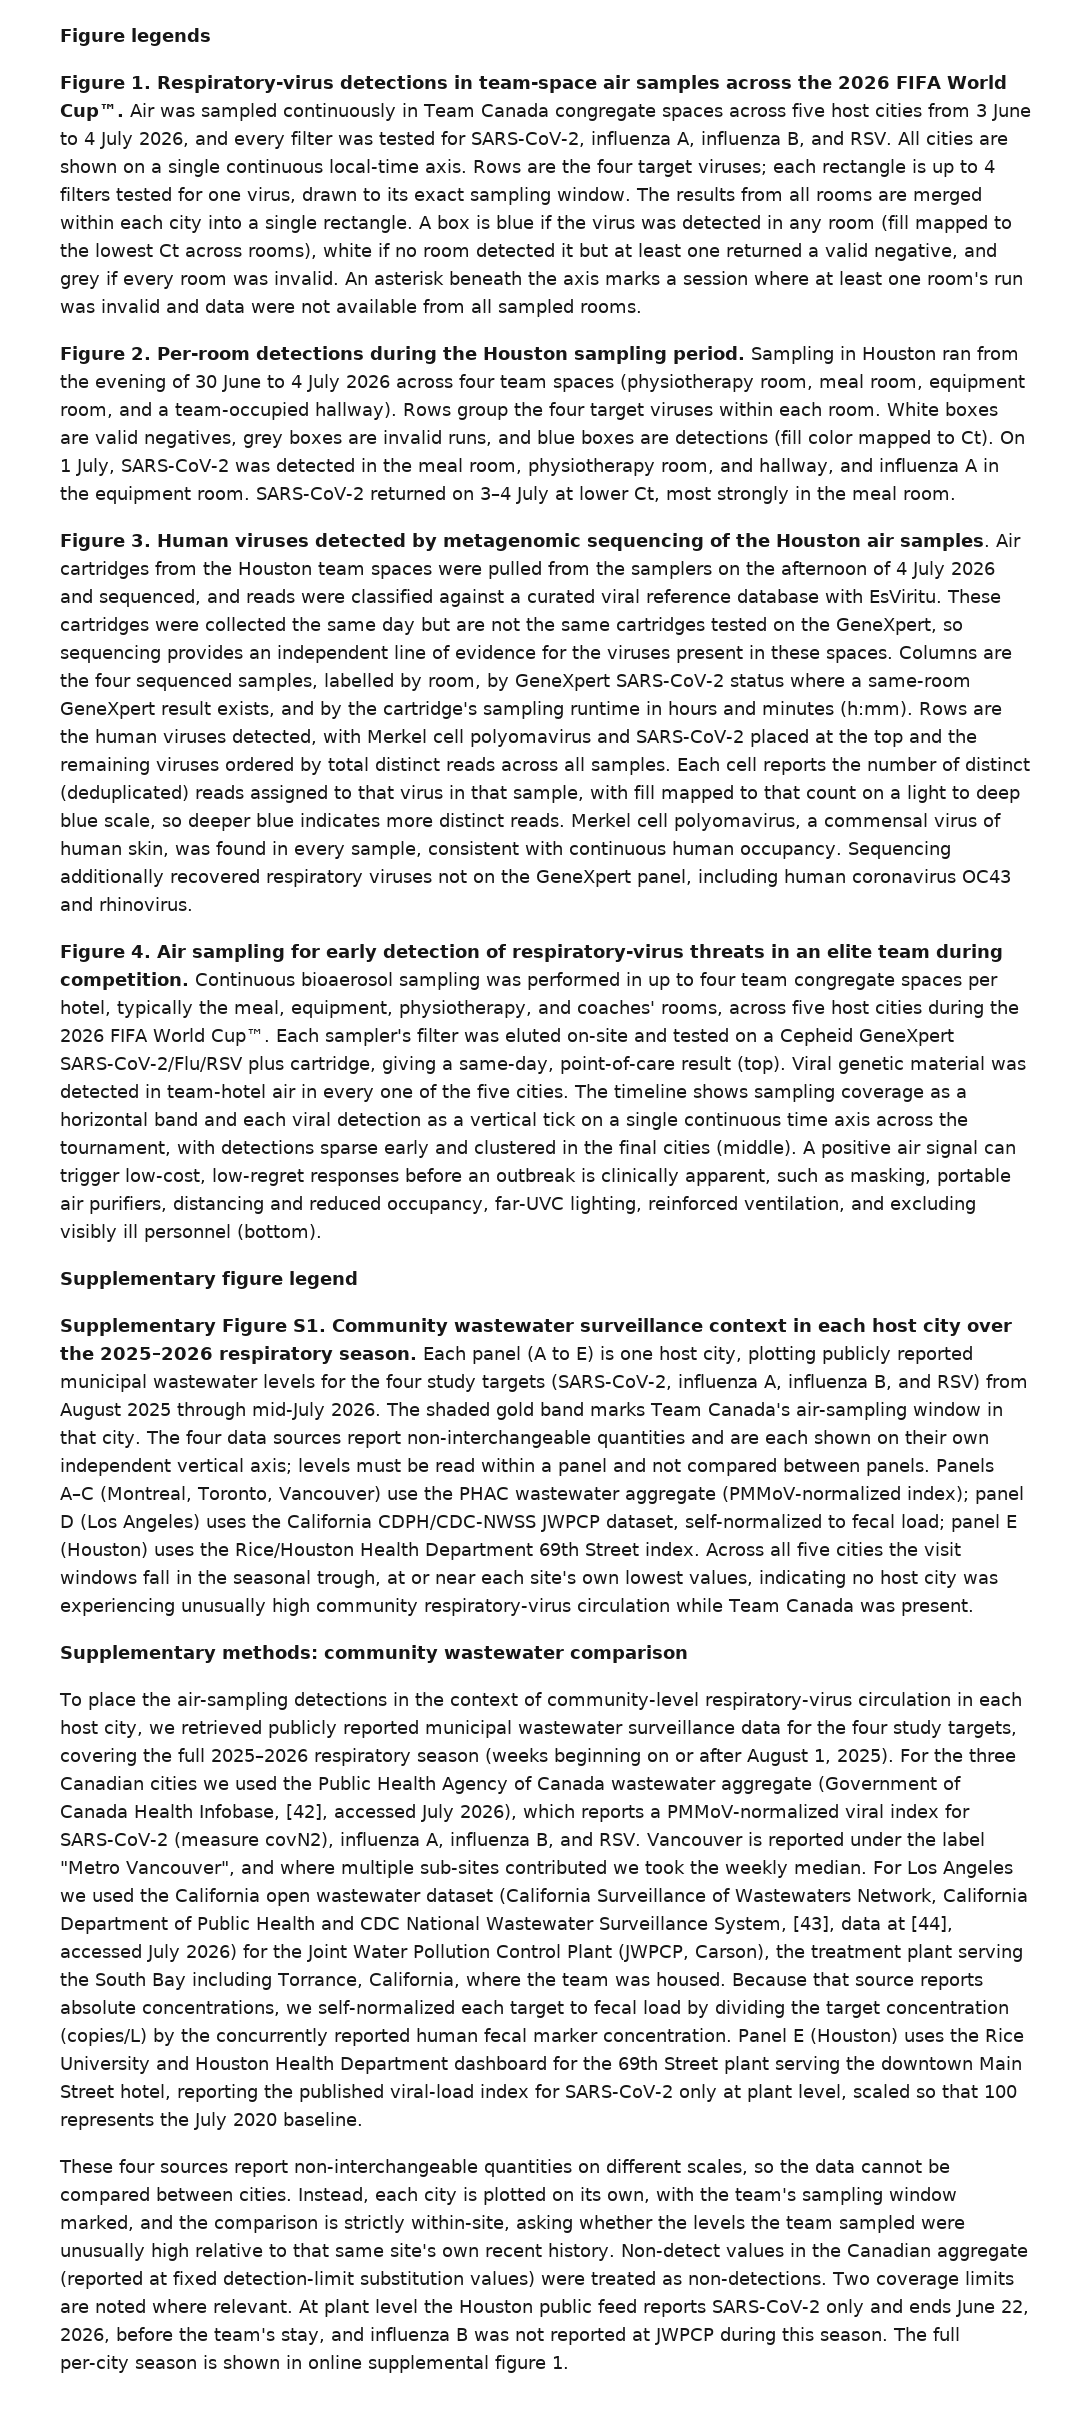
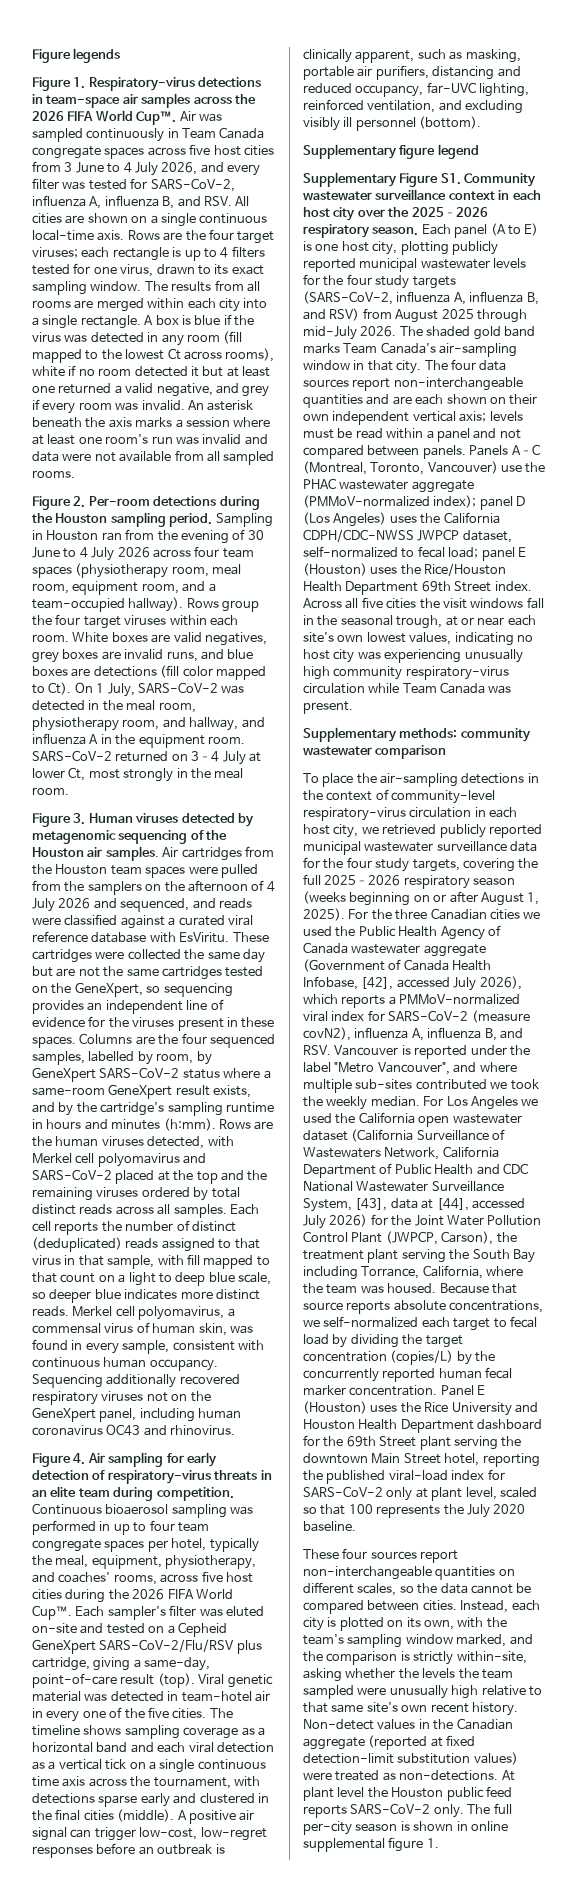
- Two coverage limits are noted where relevant.
- At plant level the Houston public feed reports SARS-CoV-2 only and ends June 22, 2026, before the team's stay, and influenza B was not reported at JWPCP during this season.
+ At plant level the Houston public feed reports SARS-CoV-2 only.

